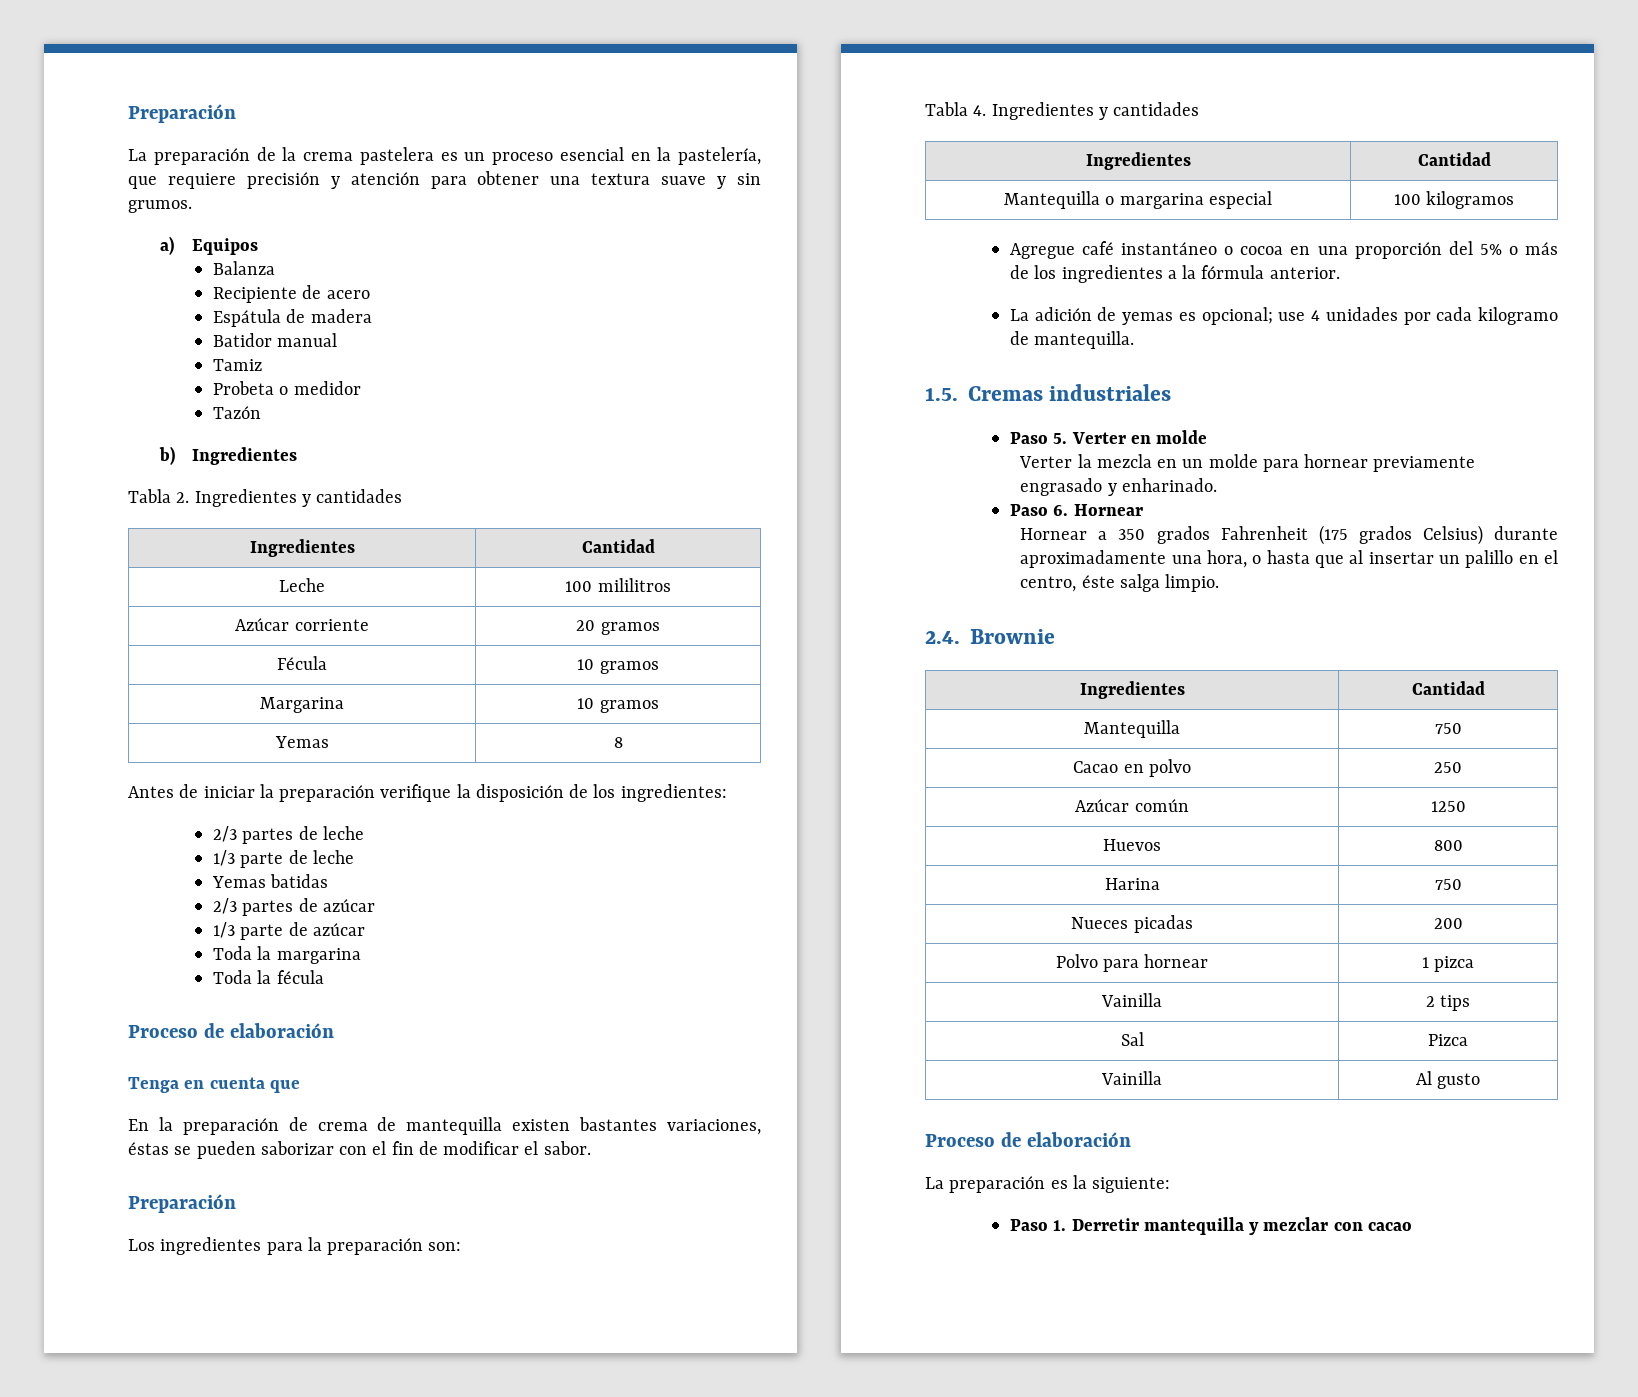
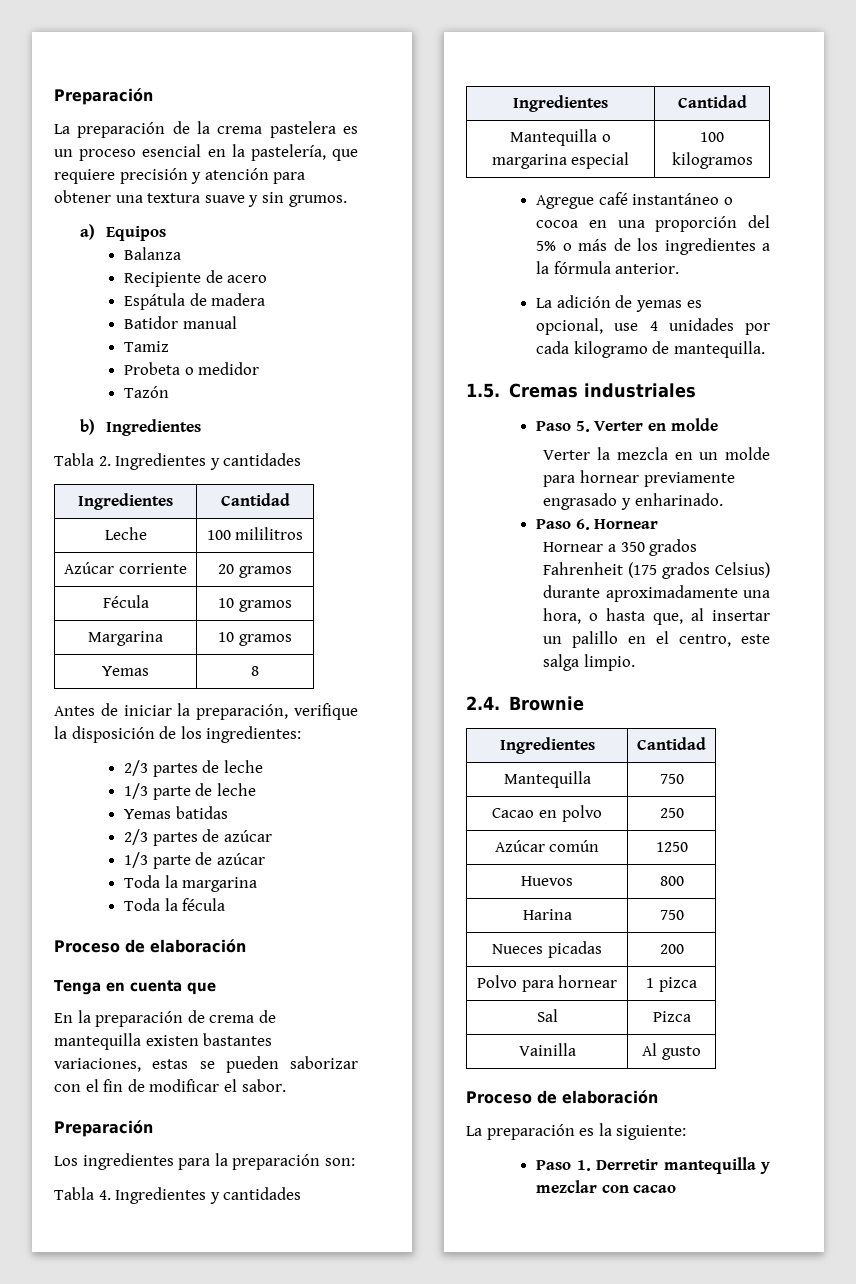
- Antes de iniciar la preparación verifique la disposición de los ingredientes:
+ Antes de iniciar la preparación, verifique la disposición de los ingredientes:
- En la preparación de crema de mantequilla existen bastantes variaciones, éstas se pueden saborizar con el fin de modificar el sabor.
+ En la preparación de crema de mantequilla existen bastantes variaciones, estas se pueden saborizar con el fin de modificar el sabor.
- La adición de yemas es opcional; use 4 unidades por cada kilogramo de mantequilla.
+ La adición de yemas es opcional, use 4 unidades por cada kilogramo de mantequilla.
- Hornear a 350 grados Fahrenheit (175 grados Celsius) durante aproximadamente una hora, o hasta que al insertar un palillo en el centro, éste salga limpio.
+ Hornear a 350 grados Fahrenheit (175 grados Celsius) durante aproximadamente una hora, o hasta que, al insertar un palillo en el centro, este salga limpio.
- Vainilla | 2 tips

